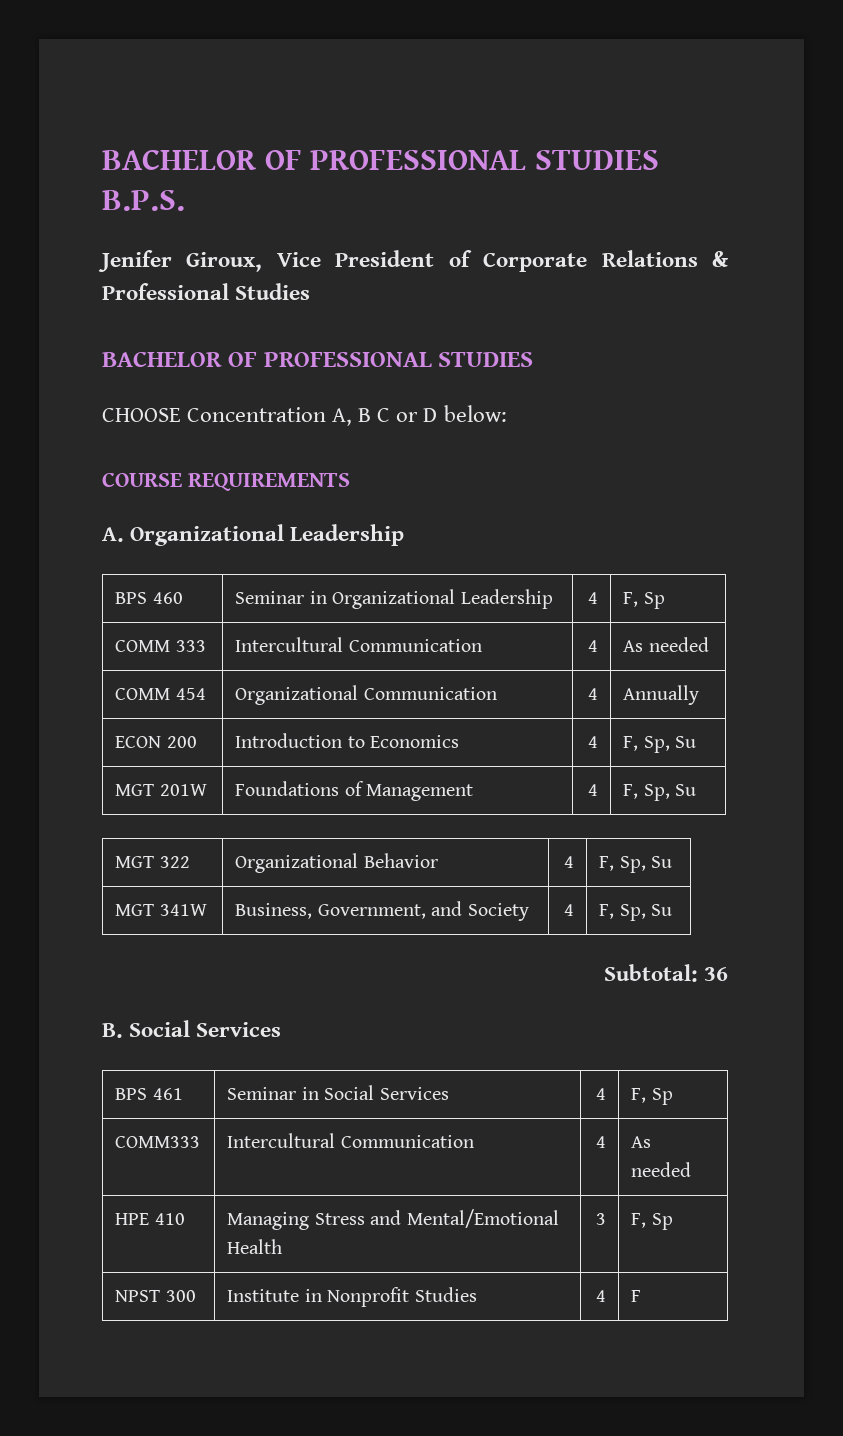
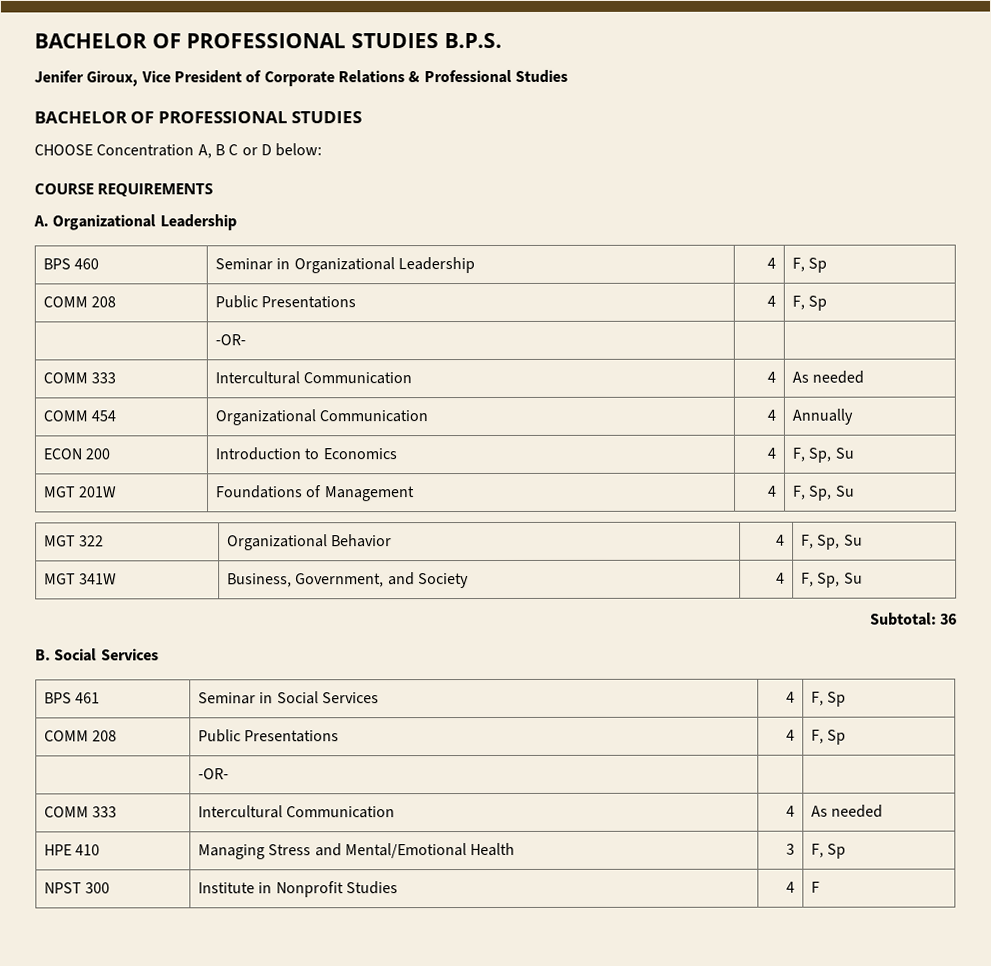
  BPS 460 | Seminar in Organizational Leadership | 4 | F, Sp
+ COMM 208 | Public Presentations | 4 | F, Sp
+ | -OR- | |
  BPS 461 | Seminar in Social Services | 4 | F, Sp
- COMM333 | Intercultural Communication | 4 | As needed
+ COMM 208 | Public Presentations | 4 | F, Sp
+ | -OR- | |
+ COMM 333 | Intercultural Communication | 4 | As needed

